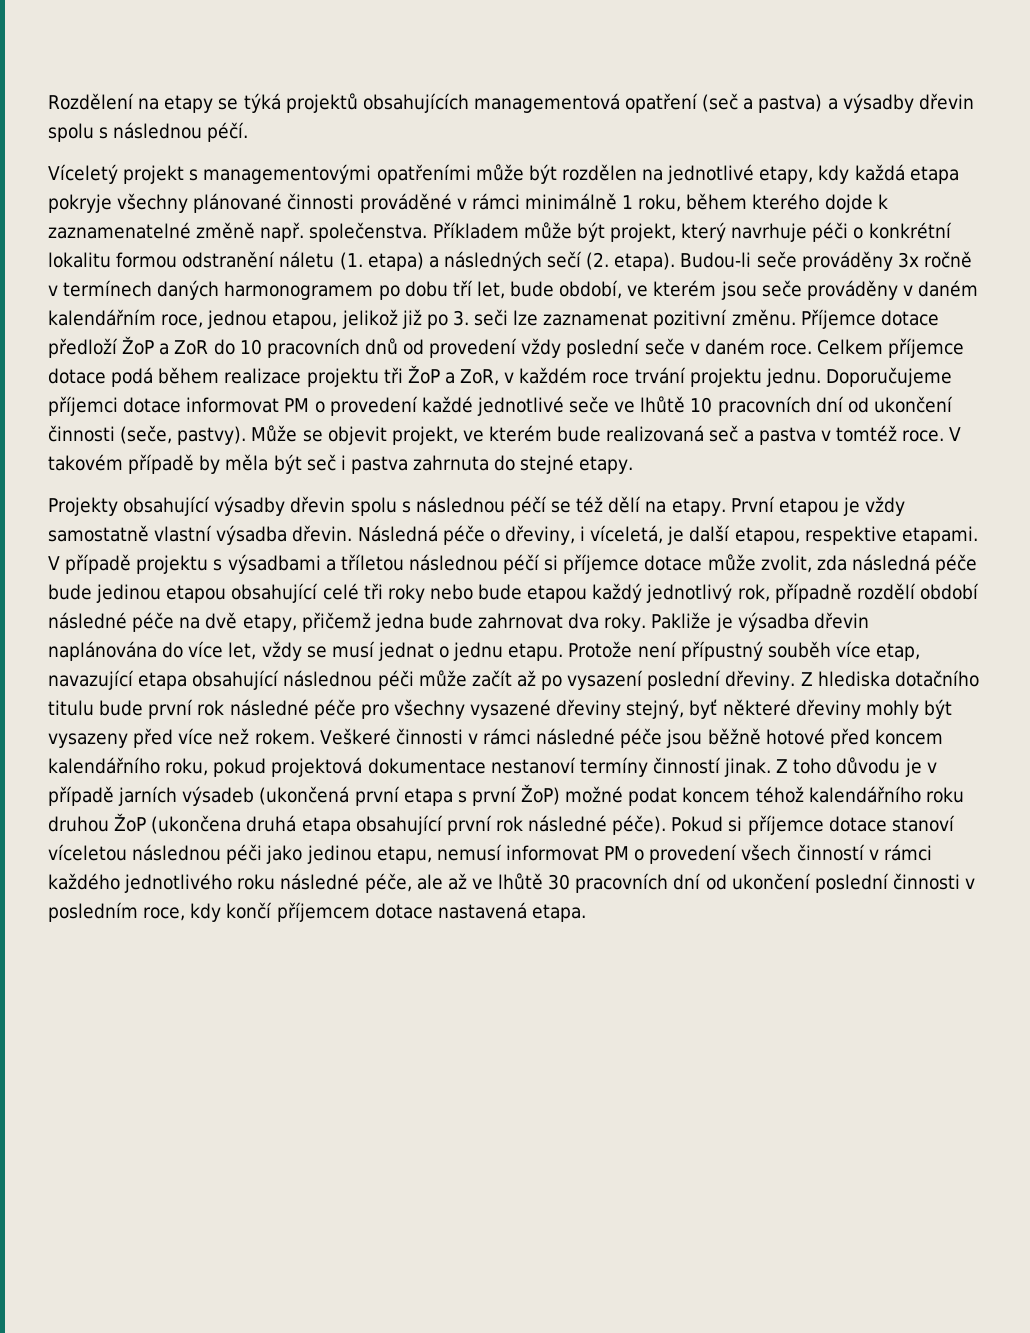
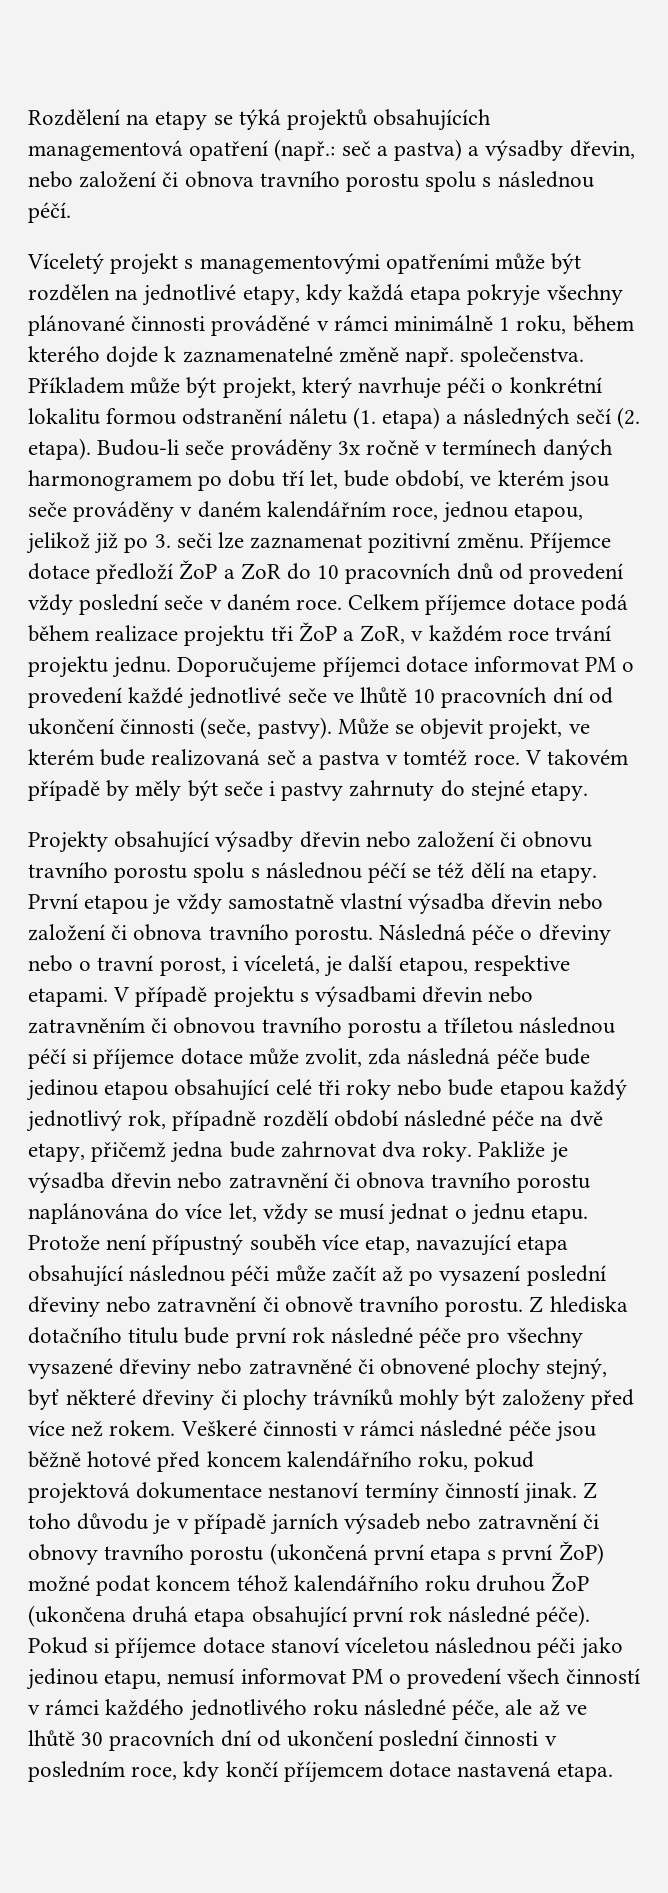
- Rozdělení na etapy se týká projektů obsahujících managementová opatření (seč a pastva) a výsadby dřevin spolu s následnou péčí.
+ Rozdělení na etapy se týká projektů obsahujících managementová opatření (např.: seč a pastva) a výsadby dřevin, nebo založení či obnova travního porostu spolu s následnou péčí.
- V takovém případě by měla být seč i pastva zahrnuta do stejné etapy.
+ V takovém případě by měly být seče i pastvy zahrnuty do stejné etapy.
- Projekty obsahující výsadby dřevin spolu s následnou péčí se též dělí na etapy.
+ Projekty obsahující výsadby dřevin nebo založení či obnovu travního porostu spolu s následnou péčí se též dělí na etapy.
- První etapou je vždy samostatně vlastní výsadba dřevin. Následná péče o dřeviny, i víceletá, je další etapou, respektive etapami.
+ První etapou je vždy samostatně vlastní výsadba dřevin nebo založení či obnova travního porostu. Následná péče o dřeviny nebo o travní porost, i víceletá, je další etapou, respektive etapami.
- V případě projektu s výsadbami a tříletou následnou péčí si příjemce dotace může zvolit, zda následná péče bude jedinou etapou obsahující celé tři roky nebo bude etapou každý jednotlivý rok, případně rozdělí období následné péče na dvě etapy, přičemž jedna bude zahrnovat dva roky.
+ V případě projektu s výsadbami dřevin nebo zatravněním či obnovou travního porostu a tříletou následnou péčí si příjemce dotace může zvolit, zda následná péče bude jedinou etapou obsahující celé tři roky nebo bude etapou každý jednotlivý rok, případně rozdělí období následné péče na dvě etapy, přičemž jedna bude zahrnovat dva roky.
- Pakliže je výsadba dřevin naplánována do více let, vždy se musí jednat o jednu etapu.
+ Pakliže je výsadba dřevin nebo zatravnění či obnova travního porostu naplánována do více let, vždy se musí jednat o jednu etapu.
- Protože není přípustný souběh více etap, navazující etapa obsahující následnou péči může začít až po vysazení poslední dřeviny.
+ Protože není přípustný souběh více etap, navazující etapa obsahující následnou péči může začít až po vysazení poslední dřeviny nebo zatravnění či obnově travního porostu.
- Z hlediska dotačního titulu bude první rok následné péče pro všechny vysazené dřeviny stejný, byť některé dřeviny mohly být vysazeny před více než rokem.
+ Z hlediska dotačního titulu bude první rok následné péče pro všechny vysazené dřeviny nebo zatravněné či obnovené plochy stejný, byť některé dřeviny či plochy trávníků mohly být založeny před více než rokem.
- Z toho důvodu je v případě jarních výsadeb (ukončená první etapa s první ŽoP) možné podat koncem téhož kalendářního roku druhou ŽoP (ukončena druhá etapa obsahující první rok následné péče).
+ Z toho důvodu je v případě jarních výsadeb nebo zatravnění či obnovy travního porostu (ukončená první etapa s první ŽoP) možné podat koncem téhož kalendářního roku druhou ŽoP (ukončena druhá etapa obsahující první rok následné péče).

